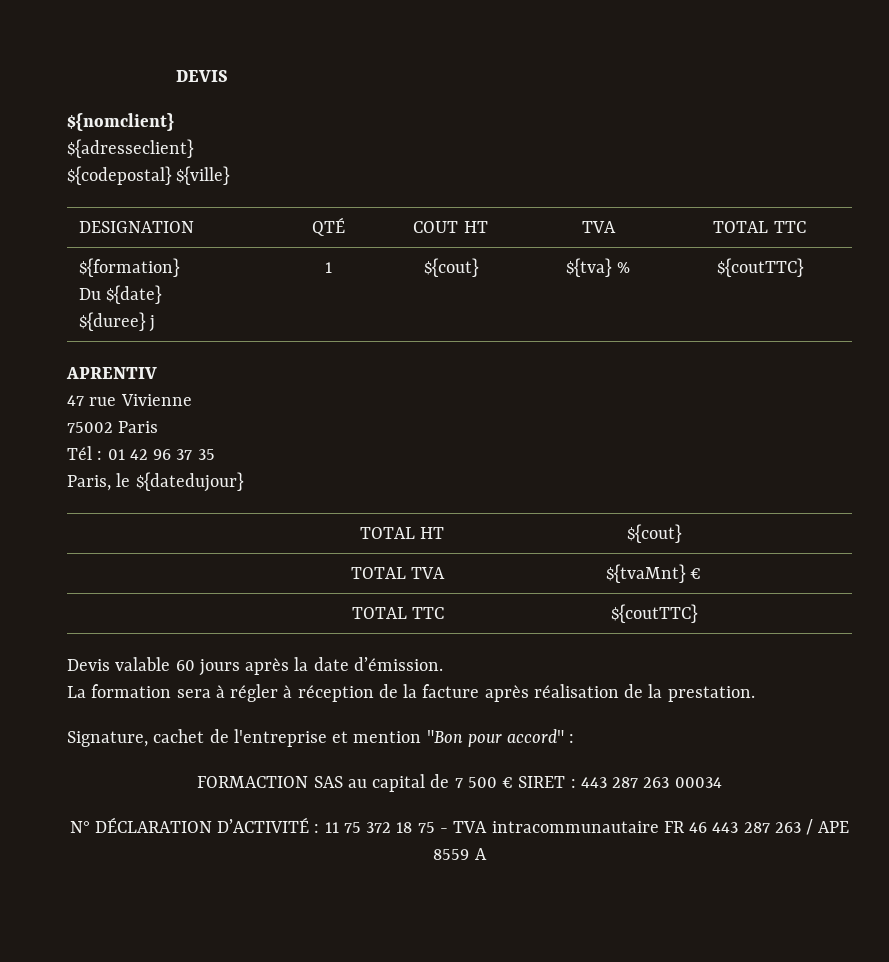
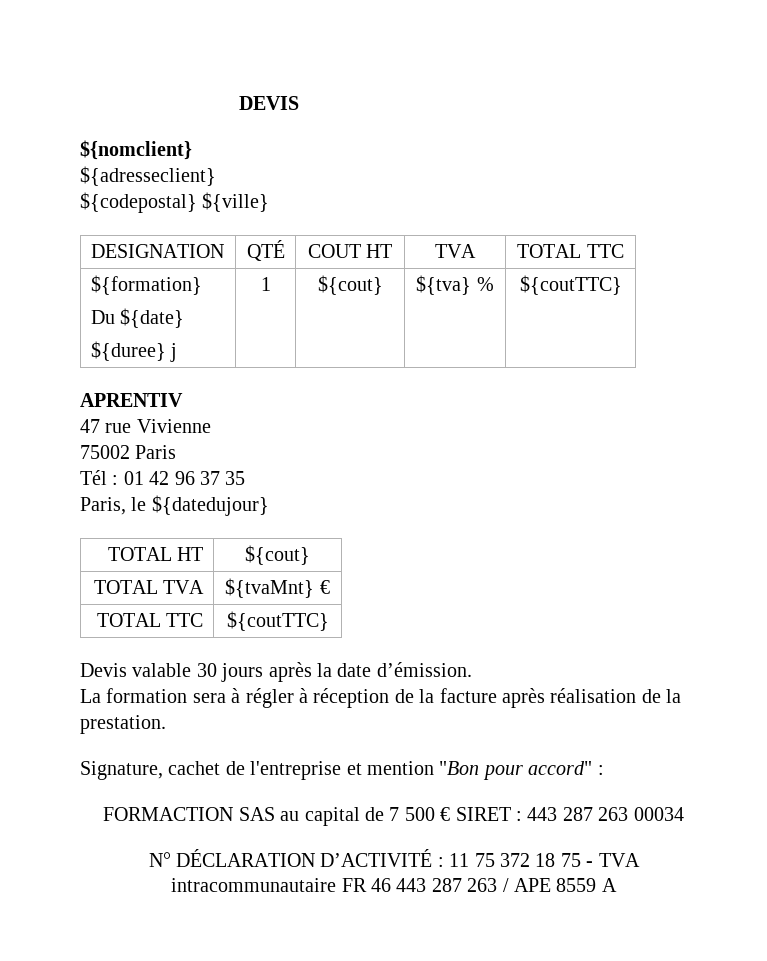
- Devis valable 60 jours après la date d’émission.
+ Devis valable 30 jours après la date d’émission.

